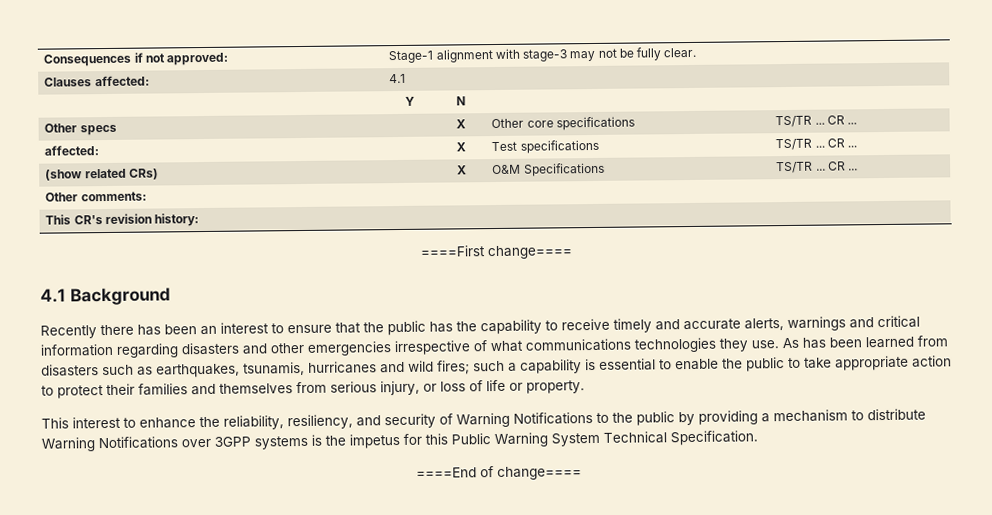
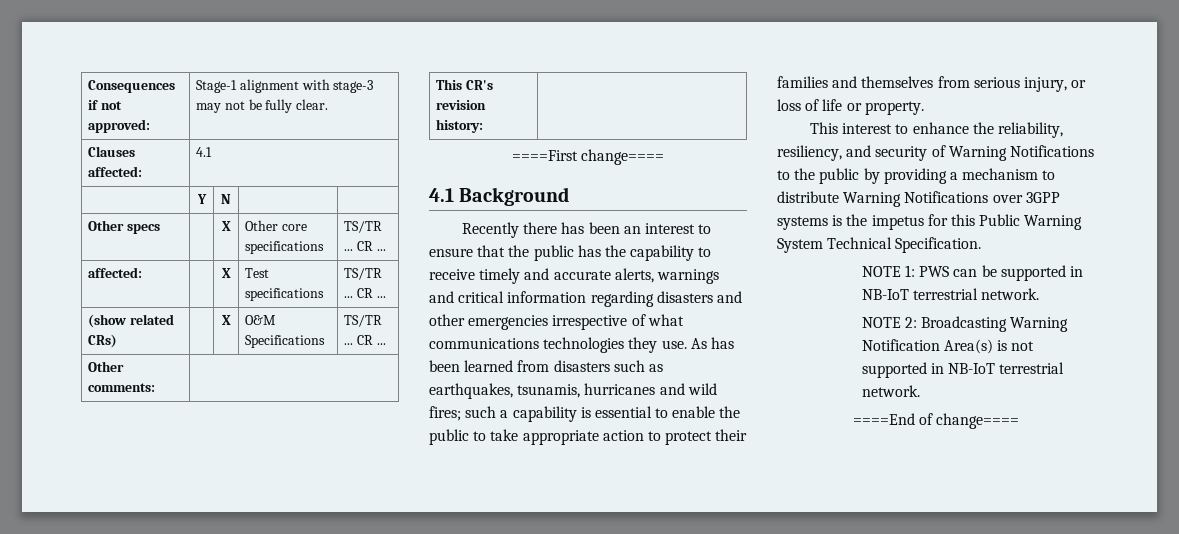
+ NOTE 1: PWS can be supported in NB-IoT terrestrial network.
+ NOTE 2: Broadcasting Warning Notification Area(s) is not supported in NB-IoT terrestrial network.

